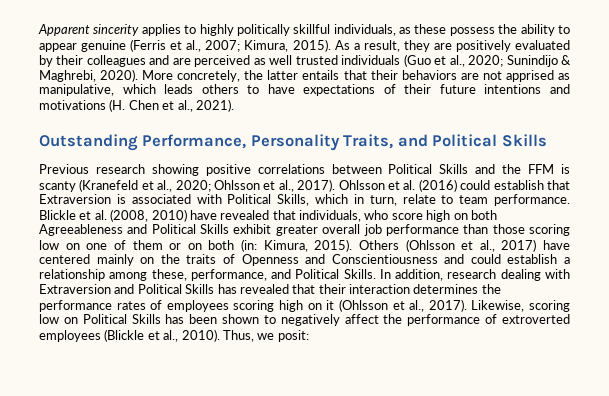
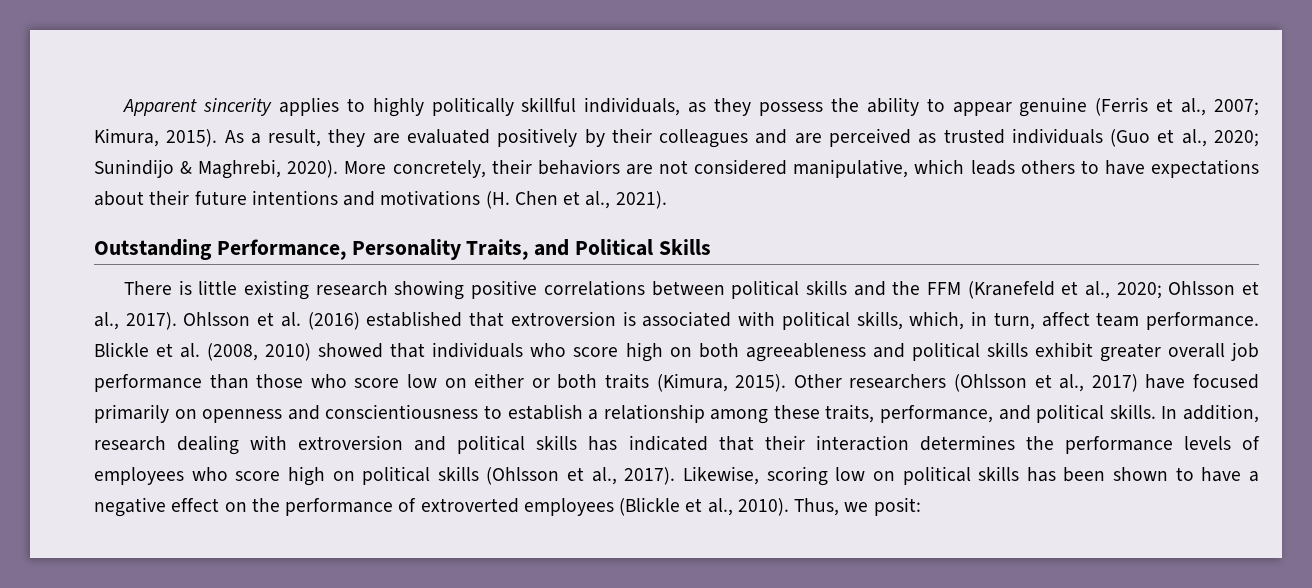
- Apparent sincerity applies to highly politically skillful individuals, as these possess the ability to appear genuine (Ferris et al., 2007; Kimura, 2015).
+ Apparent sincerity applies to highly politically skillful individuals, as they possess the ability to appear genuine (Ferris et al., 2007; Kimura, 2015).
- As a result, they are positively evaluated by their colleagues and are perceived as well trusted individuals (Guo et al., 2020; Sunindijo & Maghrebi, 2020).
+ As a result, they are evaluated positively by their colleagues and are perceived as trusted individuals (Guo et al., 2020; Sunindijo & Maghrebi, 2020).
- More concretely, the latter entails that their behaviors are not apprised as manipulative, which leads others to have expectations of their future intentions and motivations (H. Chen et al., 2021).
+ More concretely, their behaviors are not considered manipulative, which leads others to have expectations about their future intentions and motivations (H. Chen et al., 2021).
- Previous research showing positive correlations between Political Skills and the FFM is scanty (Kranefeld et al., 2020; Ohlsson et al., 2017).
+ There is little existing research showing positive correlations between political skills and the FFM (Kranefeld et al., 2020; Ohlsson et al., 2017).
- Ohlsson et al. (2016) could establish that Extraversion is associated with Political Skills, which in turn, relate to team performance.
+ Ohlsson et al. (2016) established that extroversion is associated with political skills, which, in turn, affect team performance.
- Blickle et al. (2008, 2010) have revealed that individuals, who score high on both Agreeableness and Political Skills exhibit greater overall job performance than those scoring low on one of them or on both (in: Kimura, 2015). Others (Ohlsson et al., 2017) have centered mainly on the traits of Openness and Conscientiousness and could establish a relationship among these, performance, and Political Skills.
+ Blickle et al. (2008, 2010) showed that individuals who score high on both agreeableness and political skills exhibit greater overall job performance than those who score low on either or both traits (Kimura, 2015). Other researchers (Ohlsson et al., 2017) have focused primarily on openness and conscientiousness to establish a relationship among these traits, performance, and political skills.
- In addition, research dealing with Extraversion and Political Skills has revealed that their interaction determines the performance rates of employees scoring high on it (Ohlsson et al., 2017).
+ In addition, research dealing with extroversion and political skills has indicated that their interaction determines the performance levels of employees who score high on political skills (Ohlsson et al., 2017).
- Likewise, scoring low on Political Skills has been shown to negatively affect the performance of extroverted employees (Blickle et al., 2010).
+ Likewise, scoring low on political skills has been shown to have a negative effect on the performance of extroverted employees (Blickle et al., 2010).

